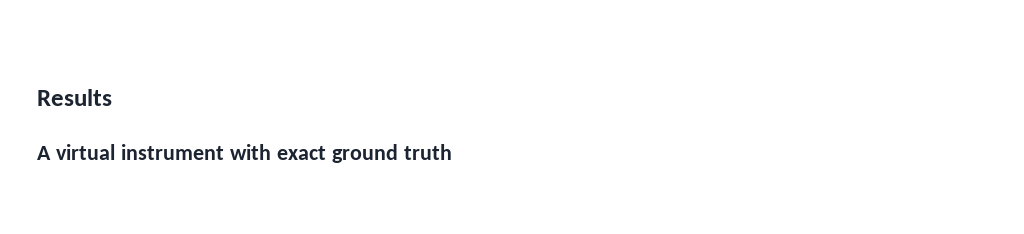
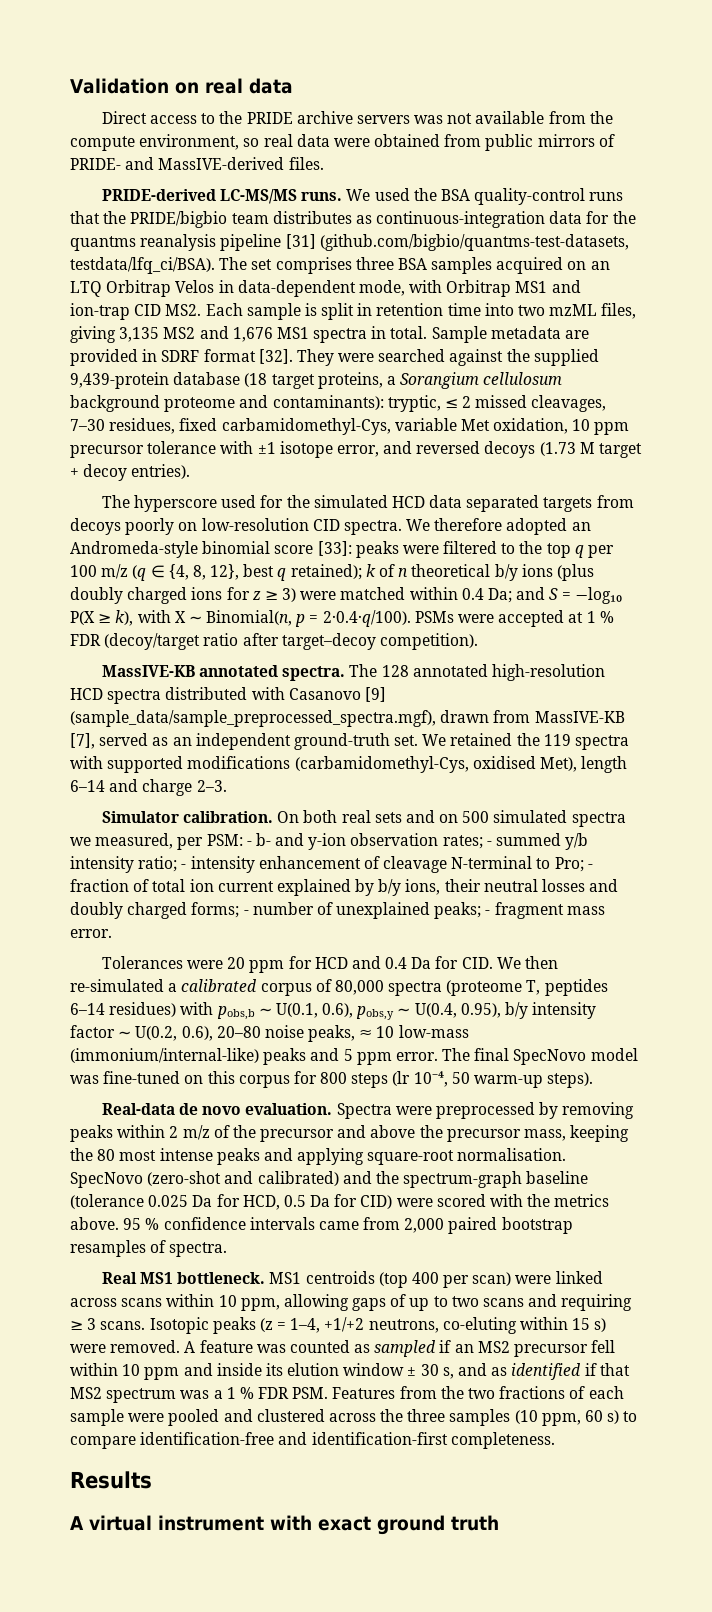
+ Validation on real data
+ Direct access to the PRIDE archive servers was not available from the compute environment, so real data were obtained from public mirrors of PRIDE- and MassIVE-derived files.
+ PRIDE-derived LC-MS/MS runs. We used the BSA quality-control runs that the PRIDE/bigbio team distributes as continuous-integration data for the quantms reanalysis pipeline [31] (github.com/bigbio/quantms-test-datasets, testdata/lfq_ci/BSA). The set comprises three BSA samples acquired on an LTQ Orbitrap Velos in data-dependent mode, with Orbitrap MS1 and ion-trap CID MS2. Each sample is split in retention time into two mzML files, giving 3,135 MS2 and 1,676 MS1 spectra in total. Sample metadata are provided in SDRF format [32]. They were searched against the supplied 9,439-protein database (18 target proteins, a Sorangium cellulosum background proteome and contaminants): tryptic, ≤ 2 missed cleavages, 7–30 residues, fixed carbamidomethyl-Cys, variable Met oxidation, 10 ppm precursor tolerance with ±1 isotope error, and reversed decoys (1.73 M target + decoy entries).
+ The hyperscore used for the simulated HCD data separated targets from decoys poorly on low-resolution CID spectra. We therefore adopted an Andromeda-style binomial score [33]: peaks were filtered to the top q per 100 m/z (q ∈ {4, 8, 12}, best q retained); k of n theoretical b/y ions (plus doubly charged ions for z ≥ 3) were matched within 0.4 Da; and S = −log₁₀ P(X ≥ k), with X ∼ Binomial(n, p = 2·0.4·q/100). PSMs were accepted at 1 % FDR (decoy/target ratio after target–decoy competition).
+ MassIVE-KB annotated spectra. The 128 annotated high-resolution HCD spectra distributed with Casanovo [9] (sample_data/sample_preprocessed_spectra.mgf), drawn from MassIVE-KB [7], served as an independent ground-truth set. We retained the 119 spectra with supported modifications (carbamidomethyl-Cys, oxidised Met), length 6–14 and charge 2–3.
+ Simulator calibration. On both real sets and on 500 simulated spectra we measured, per PSM: - b- and y-ion observation rates; - summed y/b intensity ratio; - intensity enhancement of cleavage N-terminal to Pro; - fraction of total ion current explained by b/y ions, their neutral losses and doubly charged forms; - number of unexplained peaks; - fragment mass error.
+ Tolerances were 20 ppm for HCD and 0.4 Da for CID. We then re-simulated a calibrated corpus of 80,000 spectra (proteome T, peptides 6–14 residues) with pobs,b ∼ U(0.1, 0.6), pobs,y ∼ U(0.4, 0.95), b/y intensity factor ∼ U(0.2, 0.6), 20–80 noise peaks, ≈ 10 low-mass (immonium/internal-like) peaks and 5 ppm error. The final SpecNovo model was fine-tuned on this corpus for 800 steps (lr 10⁻⁴, 50 warm-up steps).
+ Real-data de novo evaluation. Spectra were preprocessed by removing peaks within 2 m/z of the precursor and above the precursor mass, keeping the 80 most intense peaks and applying square-root normalisation. SpecNovo (zero-shot and calibrated) and the spectrum-graph baseline (tolerance 0.025 Da for HCD, 0.5 Da for CID) were scored with the metrics above. 95 % confidence intervals came from 2,000 paired bootstrap resamples of spectra.
+ Real MS1 bottleneck. MS1 centroids (top 400 per scan) were linked across scans within 10 ppm, allowing gaps of up to two scans and requiring ≥ 3 scans. Isotopic peaks (z = 1–4, +1/+2 neutrons, co-eluting within 15 s) were removed. A feature was counted as sampled if an MS2 precursor fell within 10 ppm and inside its elution window ± 30 s, and as identified if that MS2 spectrum was a 1 % FDR PSM. Features from the two fractions of each sample were pooled and clustered across the three samples (10 ppm, 60 s) to compare identification-free and identification-first completeness.

